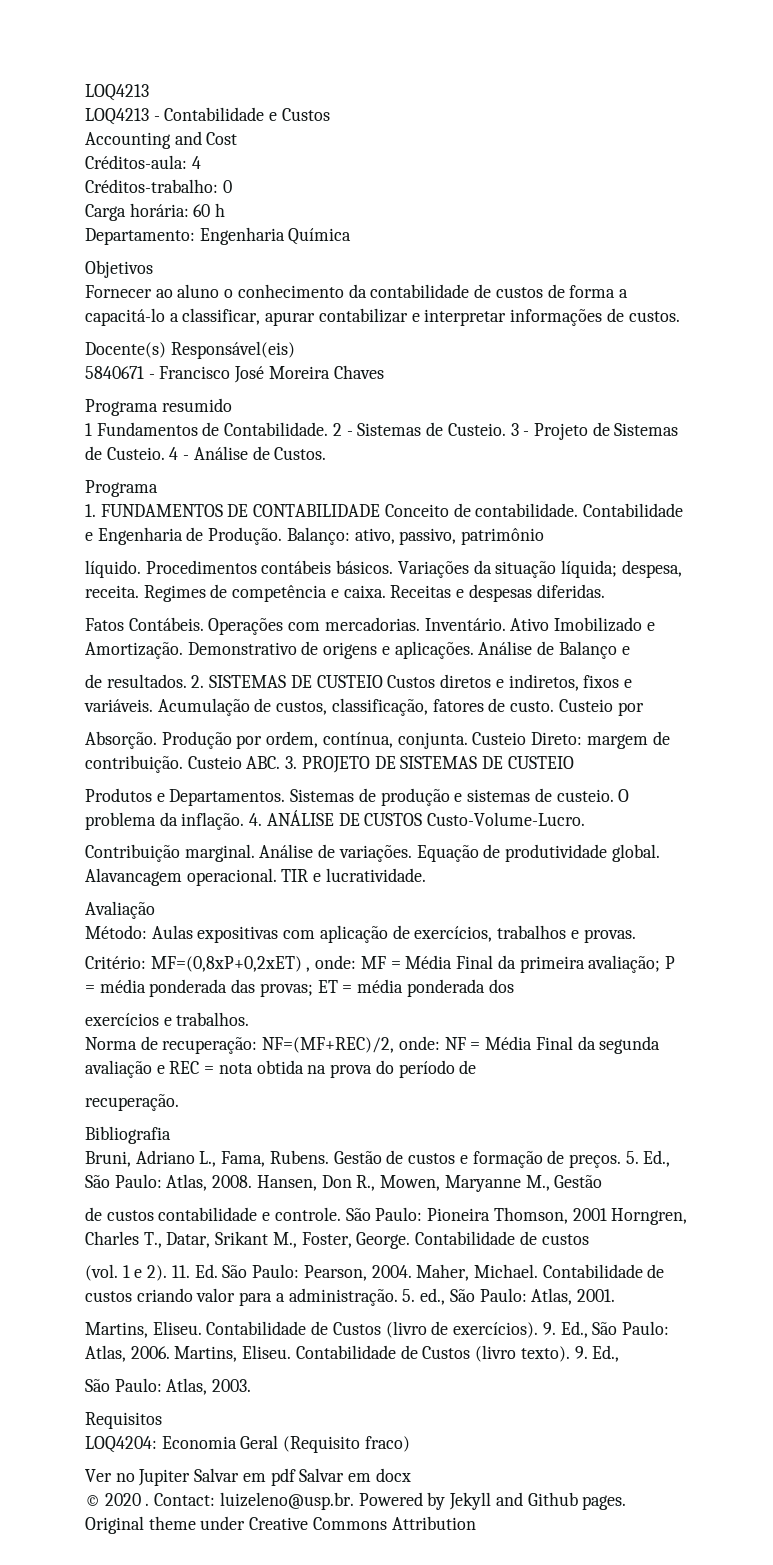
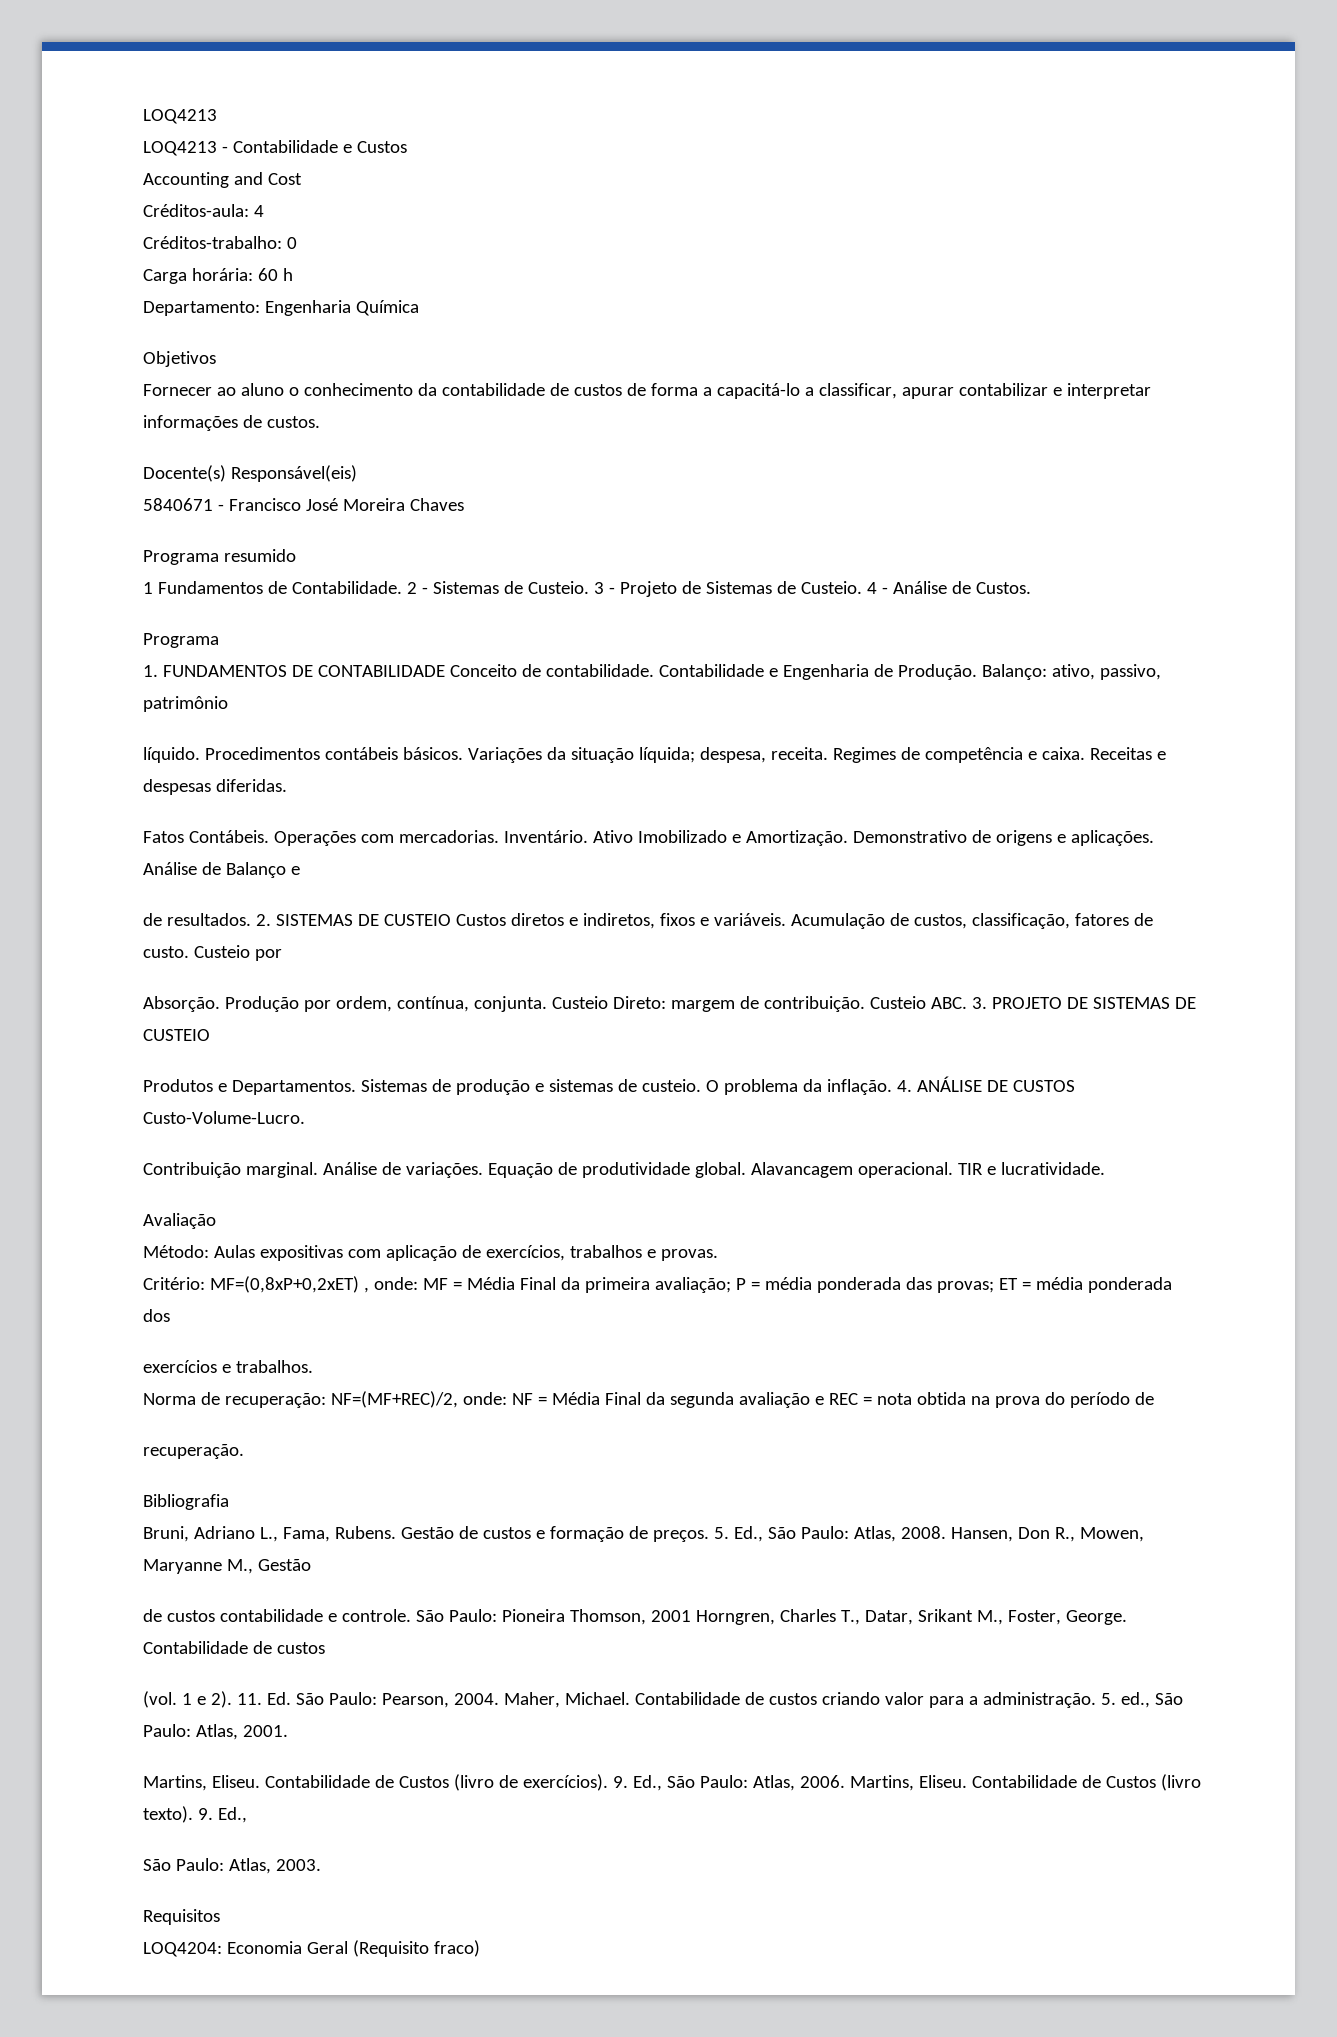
- Ver no Jupiter Salvar em pdf Salvar em docx
- © 2020 . Contact: luizeleno@usp.br. Powered by Jekyll and Github pages. Original theme under Creative Commons Attribution

